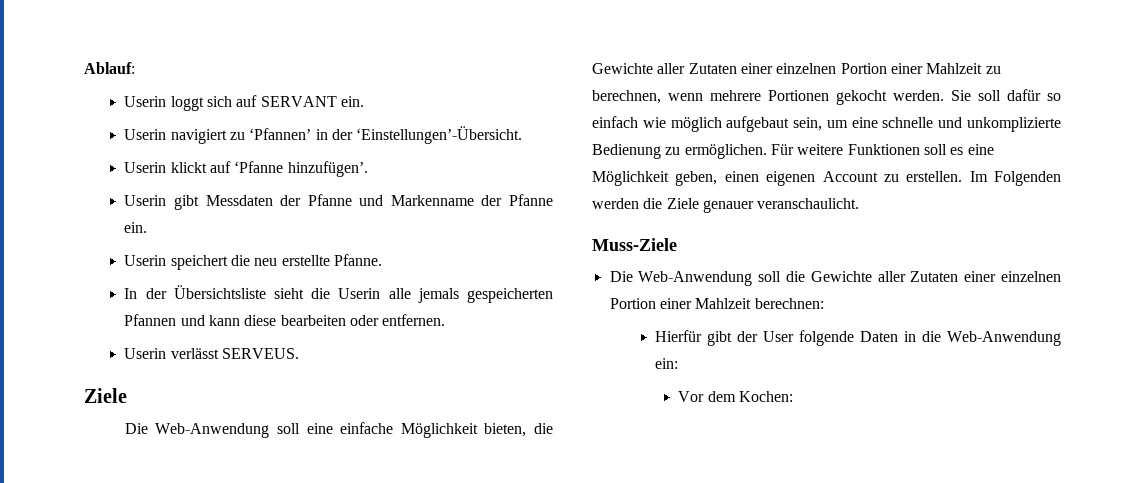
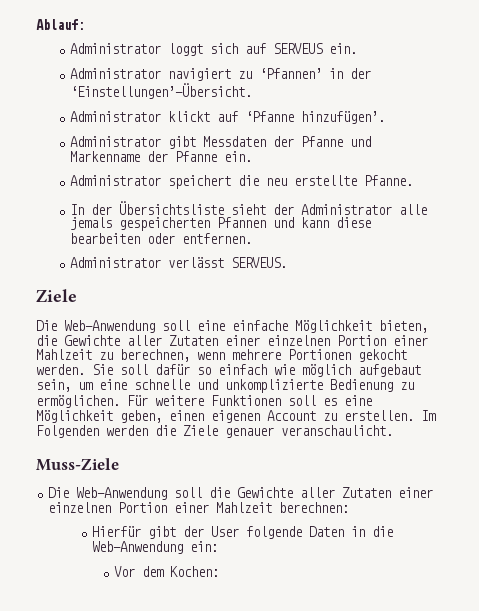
- Userin loggt sich auf SERVANT ein.
- Userin navigiert zu ‘Pfannen’ in der ‘Einstellungen’-Übersicht.
+ Administrator loggt sich auf SERVEUS ein.
+ Administrator navigiert zu ‘Pfannen’ in der ‘Einstellungen’-Übersicht.
- Userin klickt auf ‘Pfanne hinzufügen’.
+ Administrator klickt auf ‘Pfanne hinzufügen’.
- Userin gibt Messdaten der Pfanne und Markenname der Pfanne ein.
+ Administrator gibt Messdaten der Pfanne und Markenname der Pfanne ein.
- Userin speichert die neu erstellte Pfanne.
+ Administrator speichert die neu erstellte Pfanne.
- In der Übersichtsliste sieht die Userin alle jemals gespeicherten Pfannen und kann diese bearbeiten oder entfernen.
+ In der Übersichtsliste sieht der Administrator alle jemals gespeicherten Pfannen und kann diese bearbeiten oder entfernen.
- Userin verlässt SERVEUS.
+ Administrator verlässt SERVEUS.

